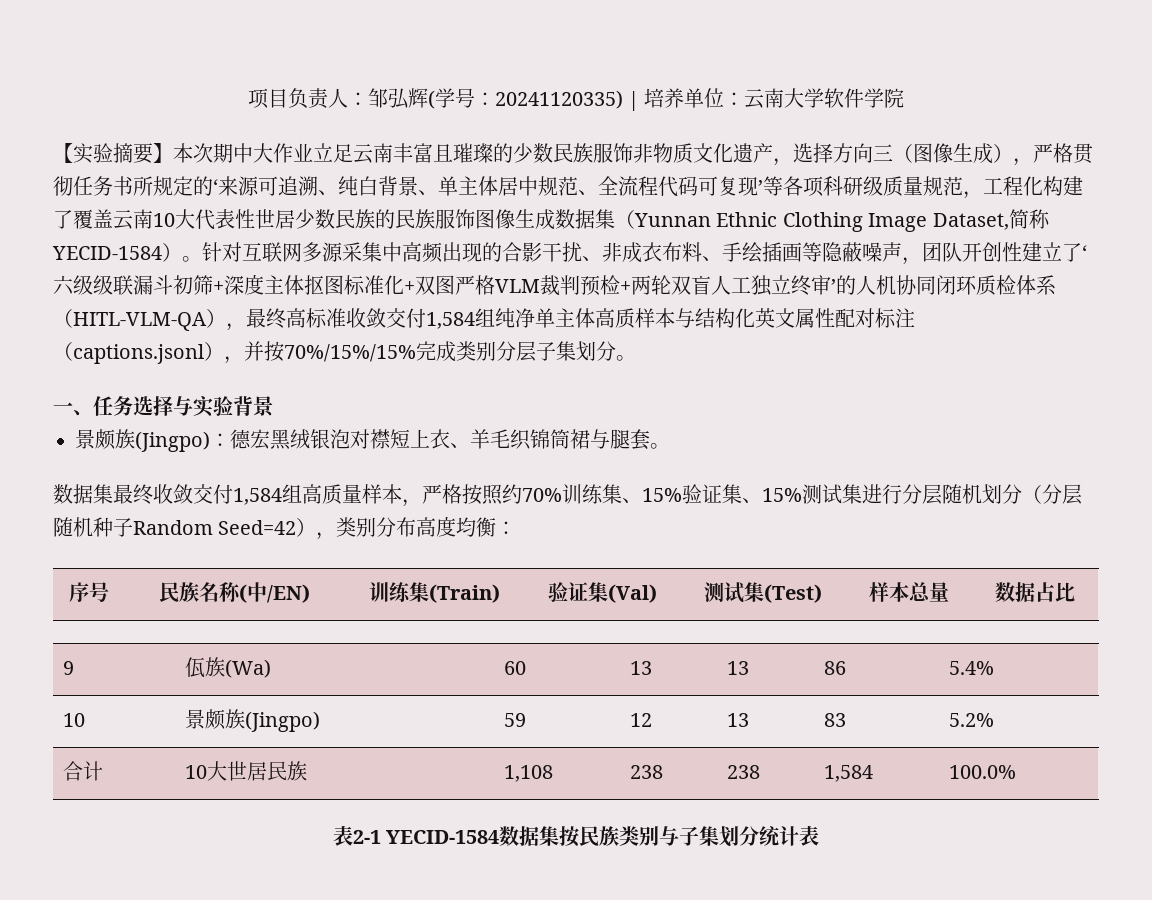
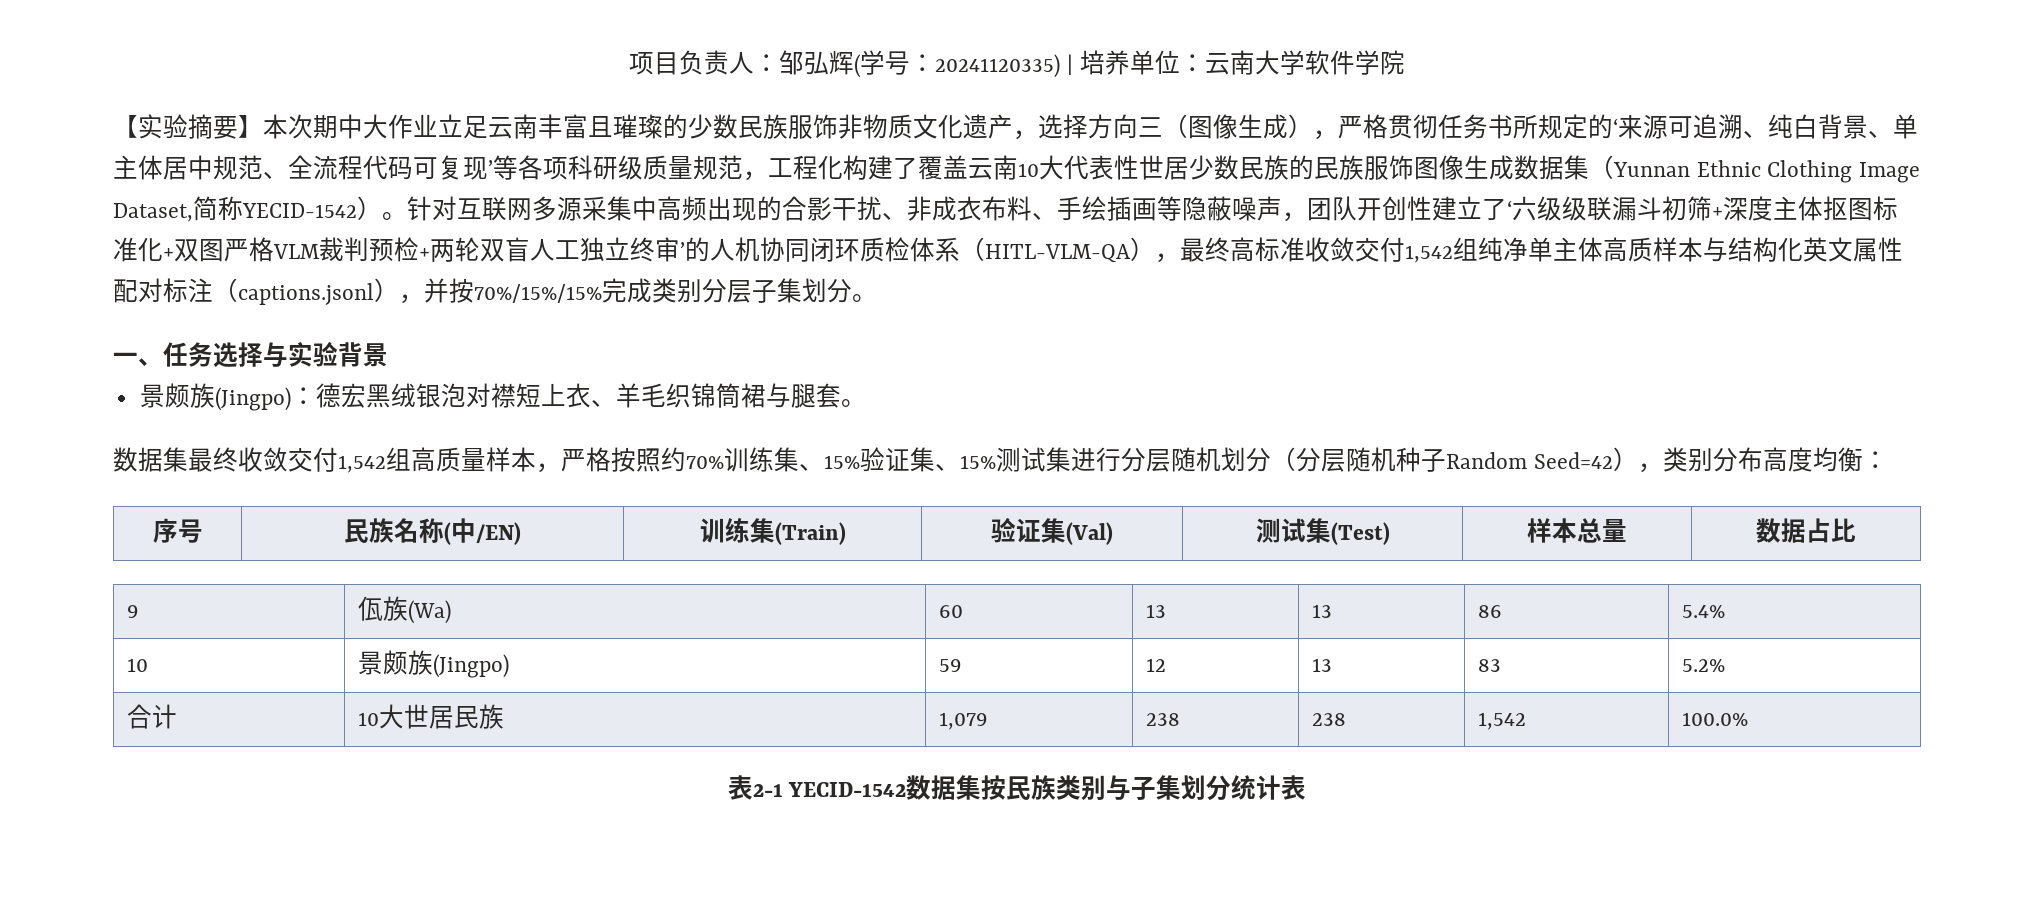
- 【实验摘要】本次期中大作业立足云南丰富且璀璨的少数民族服饰非物质文化遗产，选择方向三（图像生成），严格贯彻任务书所规定的‘来源可追溯、纯白背景、单主体居中规范、全流程代码可复现’等各项科研级质量规范，工程化构建了覆盖云南10大代表性世居少数民族的民族服饰图像生成数据集（Yunnan Ethnic Clothing Image Dataset,简称YECID-1584）。
+ 【实验摘要】本次期中大作业立足云南丰富且璀璨的少数民族服饰非物质文化遗产，选择方向三（图像生成），严格贯彻任务书所规定的‘来源可追溯、纯白背景、单主体居中规范、全流程代码可复现’等各项科研级质量规范，工程化构建了覆盖云南10大代表性世居少数民族的民族服饰图像生成数据集（Yunnan Ethnic Clothing Image Dataset,简称YECID-1542）。
- 针对互联网多源采集中高频出现的合影干扰、非成衣布料、手绘插画等隐蔽噪声，团队开创性建立了‘六级级联漏斗初筛+深度主体抠图标准化+双图严格VLM裁判预检+两轮双盲人工独立终审’的人机协同闭环质检体系（HITL-VLM-QA），最终高标准收敛交付1,584组纯净单主体高质样本与结构化英文属性配对标注（captions.jsonl），并按70%/15%/15%完成类别分层子集划分。
+ 针对互联网多源采集中高频出现的合影干扰、非成衣布料、手绘插画等隐蔽噪声，团队开创性建立了‘六级级联漏斗初筛+深度主体抠图标准化+双图严格VLM裁判预检+两轮双盲人工独立终审’的人机协同闭环质检体系（HITL-VLM-QA），最终高标准收敛交付1,542组纯净单主体高质样本与结构化英文属性配对标注（captions.jsonl），并按70%/15%/15%完成类别分层子集划分。
- 数据集最终收敛交付1,584组高质量样本，严格按照约70%训练集、15%验证集、15%测试集进行分层随机划分（分层随机种子Random Seed=42），类别分布高度均衡：
+ 数据集最终收敛交付1,542组高质量样本，严格按照约70%训练集、15%验证集、15%测试集进行分层随机划分（分层随机种子Random Seed=42），类别分布高度均衡：
- 合计 | 10大世居民族 | 1,108 | 238 | 238 | 1,584 | 100.0%
+ 合计 | 10大世居民族 | 1,079 | 238 | 238 | 1,542 | 100.0%
- 表2-1 YECID-1584数据集按民族类别与子集划分统计表
+ 表2-1 YECID-1542数据集按民族类别与子集划分统计表

